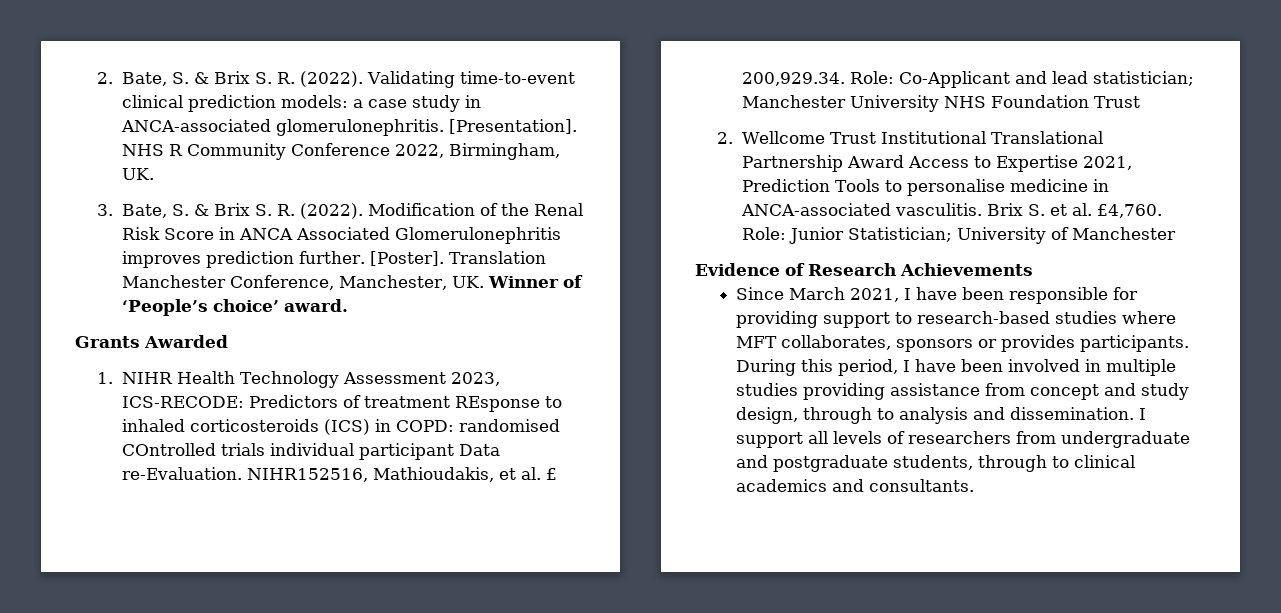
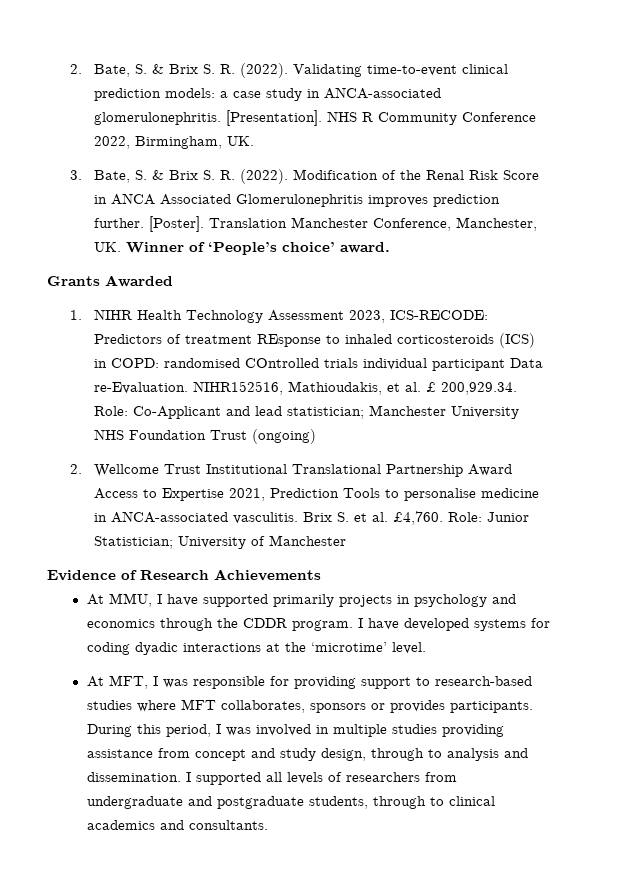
- NIHR152516, Mathioudakis, et al. £ 200,929.34. Role: Co-Applicant and lead statistician; Manchester University NHS Foundation Trust
+ NIHR152516, Mathioudakis, et al. £ 200,929.34. Role: Co-Applicant and lead statistician; Manchester University NHS Foundation Trust (ongoing)
- Since March 2021, I have been responsible for providing support to research-based studies where MFT collaborates, sponsors or provides participants.
+ At MMU, I have supported primarily projects in psychology and economics through the CDDR program. I have developed systems for coding dyadic interactions at the ‘microtime’ level.
+ At MFT, I was responsible for providing support to research-based studies where MFT collaborates, sponsors or provides participants.
- During this period, I have been involved in multiple studies providing assistance from concept and study design, through to analysis and dissemination.
+ During this period, I was involved in multiple studies providing assistance from concept and study design, through to analysis and dissemination.
- I support all levels of researchers from undergraduate and postgraduate students, through to clinical academics and consultants.
+ I supported all levels of researchers from undergraduate and postgraduate students, through to clinical academics and consultants.

